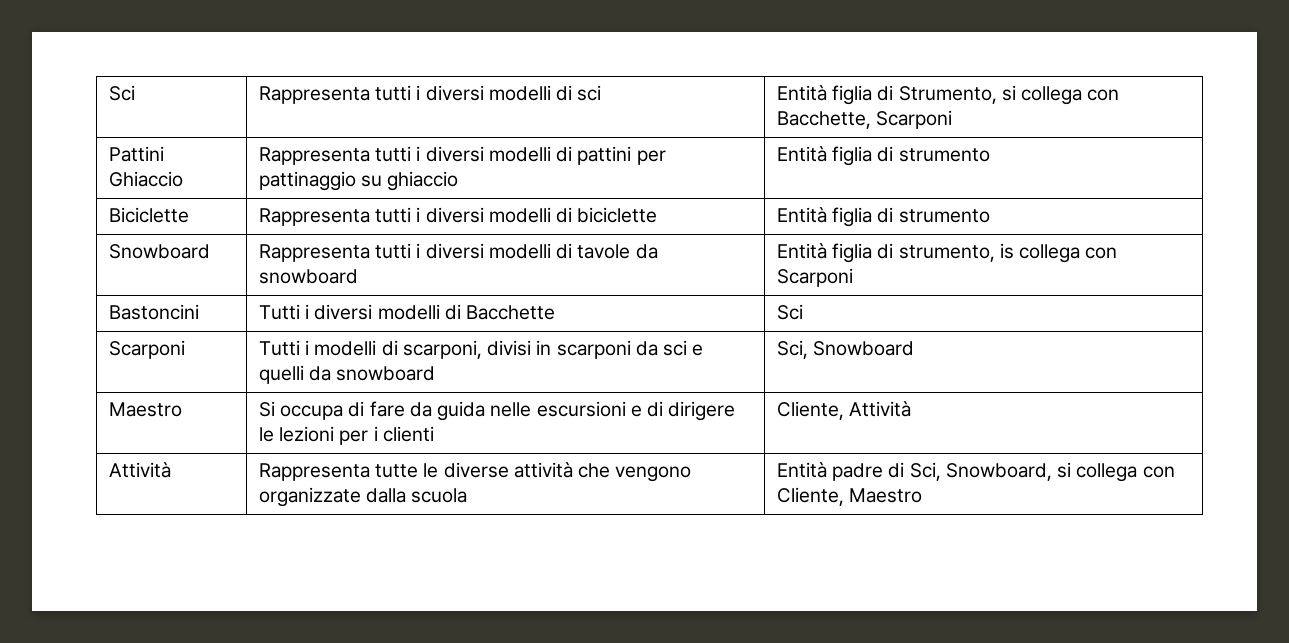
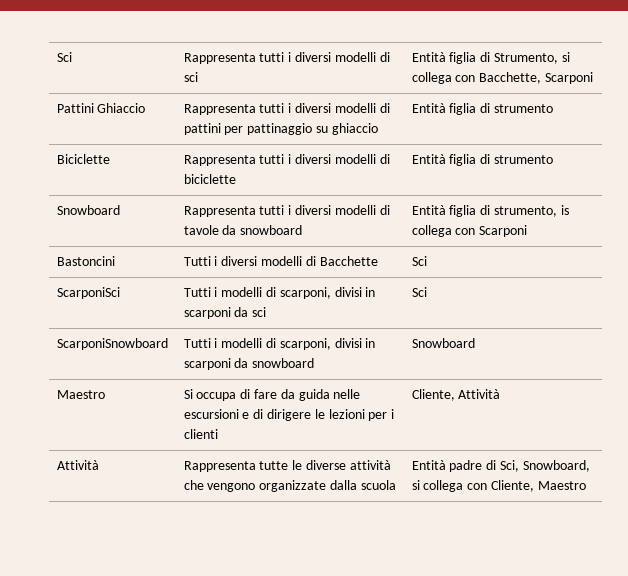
- Scarponi | Tutti i modelli di scarponi, divisi in scarponi da sci e quelli da snowboard | Sci, Snowboard
+ ScarponiSci | Tutti i modelli di scarponi, divisi in scarponi da sci | Sci
+ ScarponiSnowboard | Tutti i modelli di scarponi, divisi in scarponi da snowboard | Snowboard

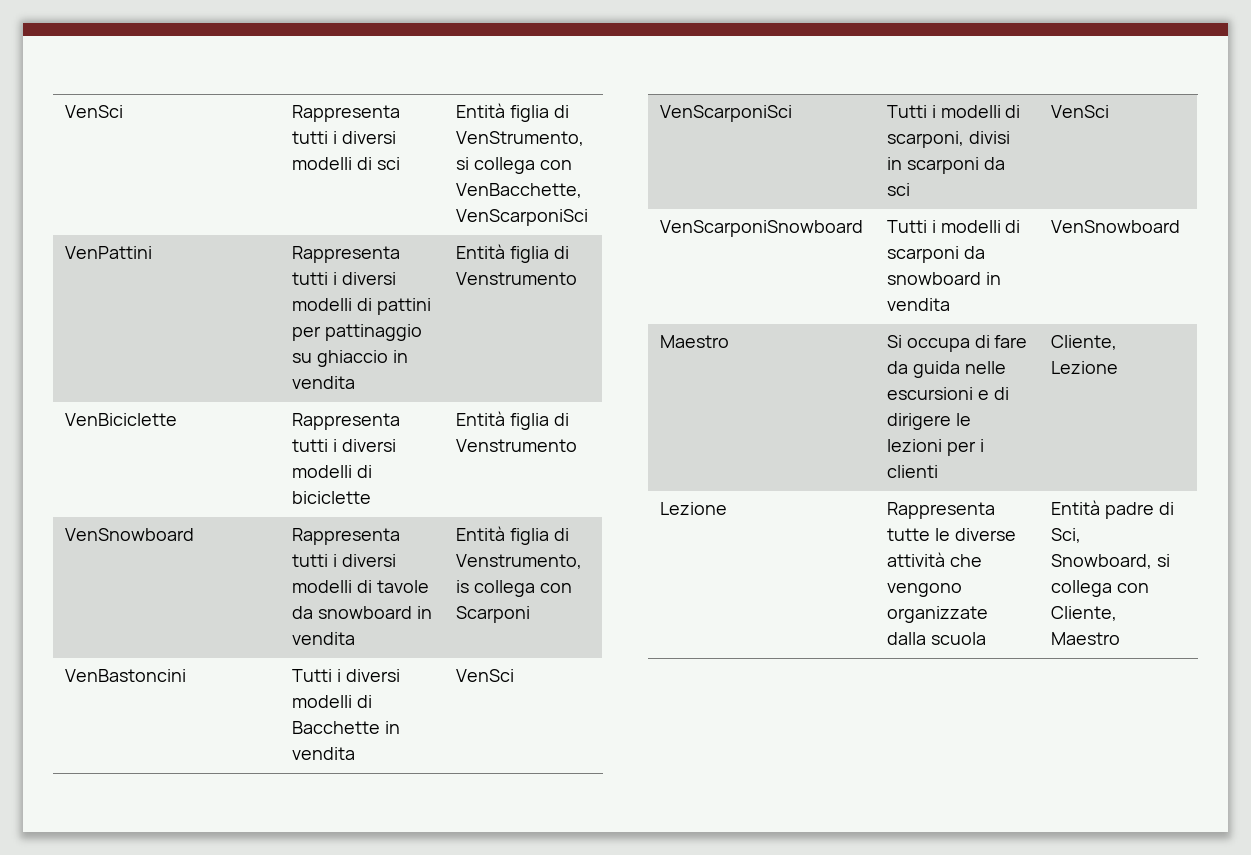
- Sci | Rappresenta tutti i diversi modelli di sci | Entità figlia di Strumento, si collega con Bacchette, Scarponi
- Pattini Ghiaccio | Rappresenta tutti i diversi modelli di pattini per pattinaggio su ghiaccio | Entità figlia di strumento
- Biciclette | Rappresenta tutti i diversi modelli di biciclette | Entità figlia di strumento
- Snowboard | Rappresenta tutti i diversi modelli di tavole da snowboard | Entità figlia di strumento, is collega con Scarponi
+ VenSci | Rappresenta tutti i diversi modelli di sci | Entità figlia di VenStrumento, si collega con VenBacchette, VenScarponiSci
+ VenPattini | Rappresenta tutti i diversi modelli di pattini per pattinaggio su ghiaccio in vendita | Entità figlia di Venstrumento
+ VenBiciclette | Rappresenta tutti i diversi modelli di biciclette | Entità figlia di Venstrumento
+ VenSnowboard | Rappresenta tutti i diversi modelli di tavole da snowboard in vendita | Entità figlia di Venstrumento, is collega con Scarponi
- Bastoncini | Tutti i diversi modelli di Bacchette | Sci
- ScarponiSci | Tutti i modelli di scarponi, divisi in scarponi da sci | Sci
- ScarponiSnowboard | Tutti i modelli di scarponi, divisi in scarponi da snowboard | Snowboard
+ VenBastoncini | Tutti i diversi modelli di Bacchette in vendita | VenSci
+ VenScarponiSci | Tutti i modelli di scarponi, divisi in scarponi da sci | VenSci
+ VenScarponiSnowboard | Tutti i modelli di scarponi da snowboard in vendita | VenSnowboard
- Maestro | Si occupa di fare da guida nelle escursioni e di dirigere le lezioni per i clienti | Cliente, Attività
- Attività | Rappresenta tutte le diverse attività che vengono organizzate dalla scuola | Entità padre di Sci, Snowboard, si collega con Cliente, Maestro
+ Maestro | Si occupa di fare da guida nelle escursioni e di dirigere le lezioni per i clienti | Cliente, Lezione
+ Lezione | Rappresenta tutte le diverse attività che vengono organizzate dalla scuola | Entità padre di Sci, Snowboard, si collega con Cliente, Maestro

